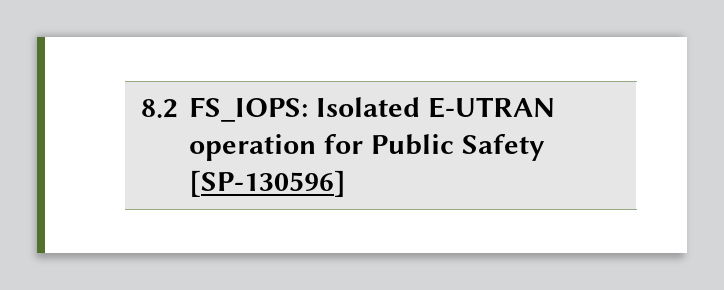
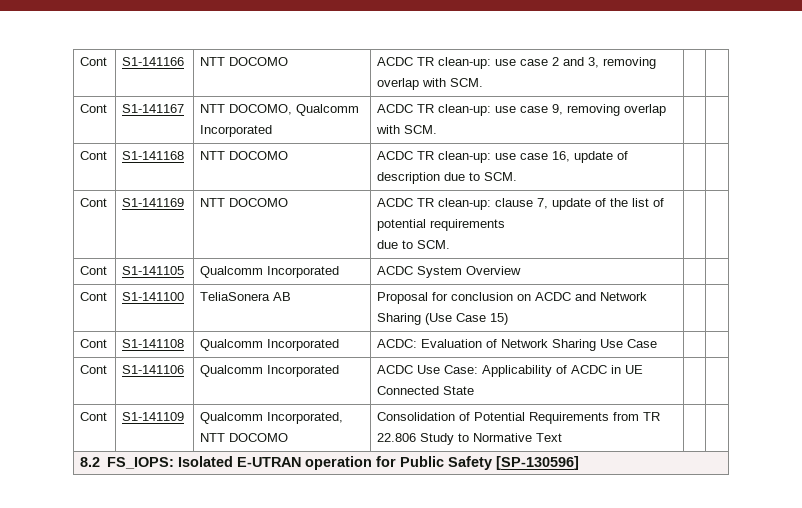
+ Cont | S1-141166 | NTT DOCOMO | ACDC TR clean-up: use case 2 and 3, removing overlap with SCM. | |
+ Cont | S1-141167 | NTT DOCOMO, Qualcomm Incorporated | ACDC TR clean-up: use case 9, removing overlap with SCM. | |
+ Cont | S1-141168 | NTT DOCOMO | ACDC TR clean-up: use case 16, update of description due to SCM. | |
+ Cont | S1-141169 | NTT DOCOMO | ACDC TR clean-up: clause 7, update of the list of potential requirements
+ due to SCM. | |
+ Cont | S1-141105 | Qualcomm Incorporated | ACDC System Overview | |
+ Cont | S1-141100 | TeliaSonera AB | Proposal for conclusion on ACDC and Network Sharing (Use Case 15) | |
+ Cont | S1-141108 | Qualcomm Incorporated | ACDC: Evaluation of Network Sharing Use Case | |
+ Cont | S1-141106 | Qualcomm Incorporated | ACDC Use Case: Applicability of ACDC in UE Connected State | |
+ Cont | S1-141109 | Qualcomm Incorporated, NTT DOCOMO | Consolidation of Potential Requirements from TR 22.806 Study to Normative Text | |

